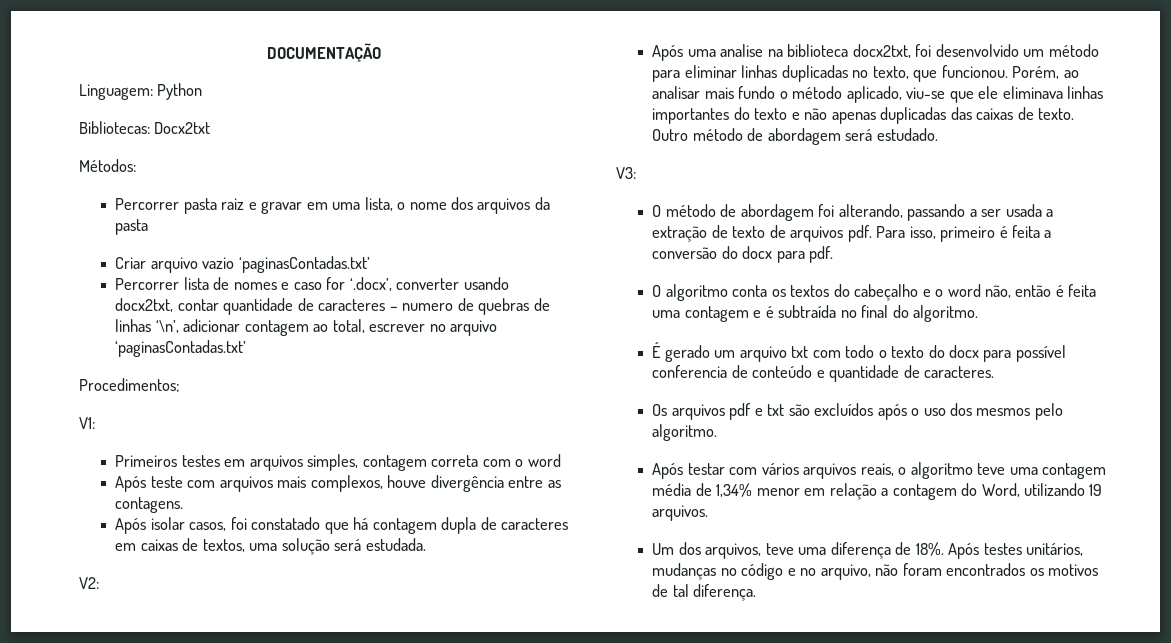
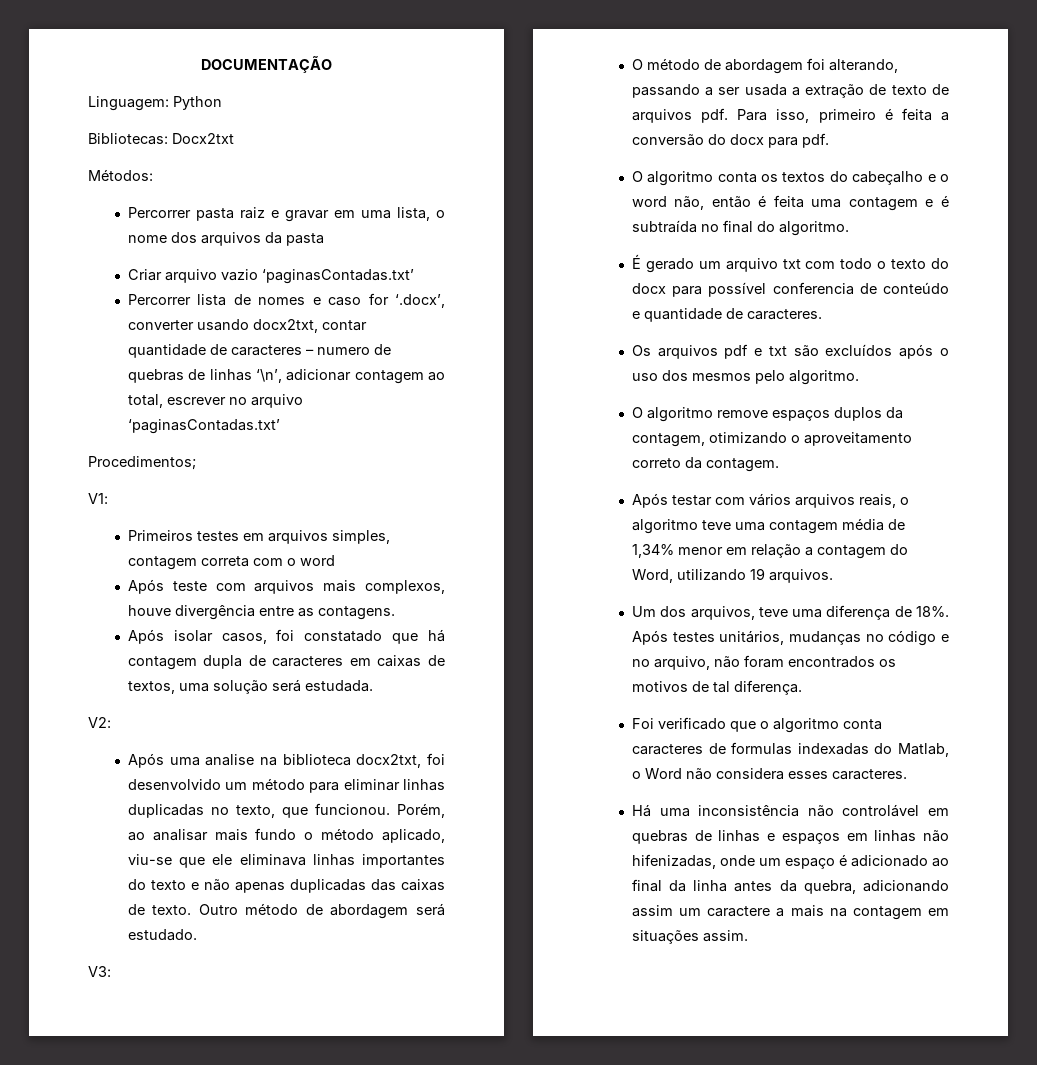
+ O algoritmo remove espaços duplos da contagem, otimizando o aproveitamento correto da contagem.
+ Foi verificado que o algoritmo conta caracteres de formulas indexadas do Matlab, o Word não considera esses caracteres.
+ Há uma inconsistência não controlável em quebras de linhas e espaços em linhas não hifenizadas, onde um espaço é adicionado ao final da linha antes da quebra, adicionando assim um caractere a mais na contagem em situações assim.

